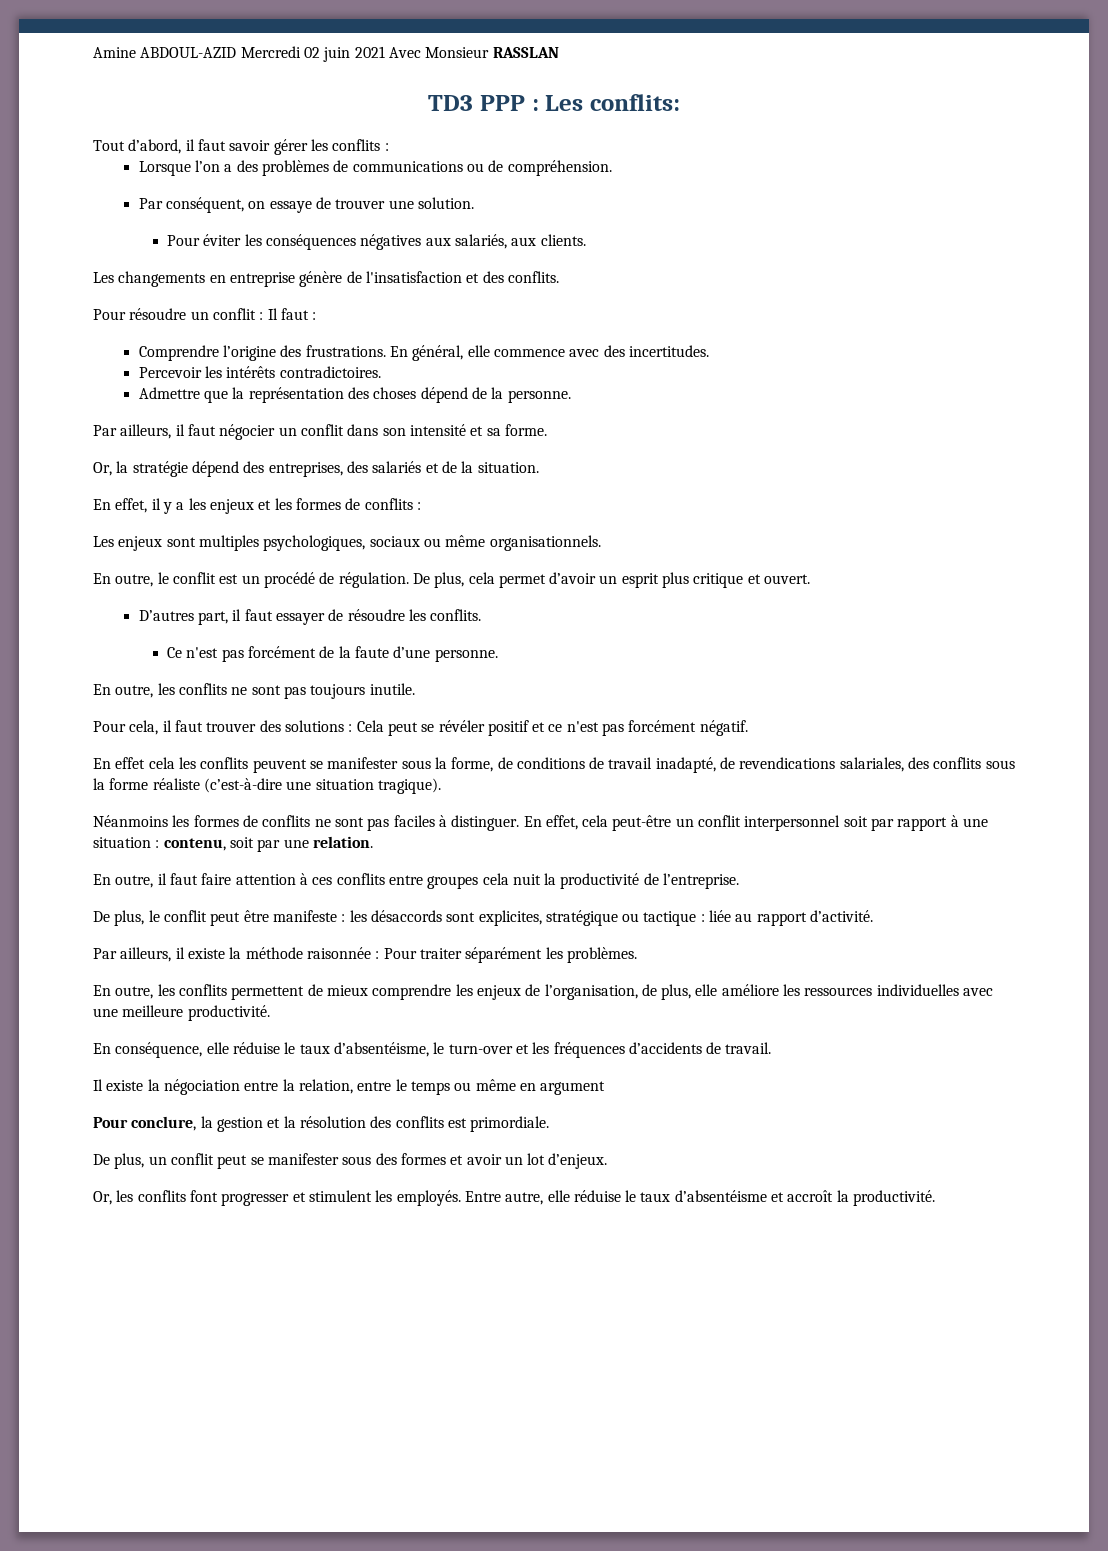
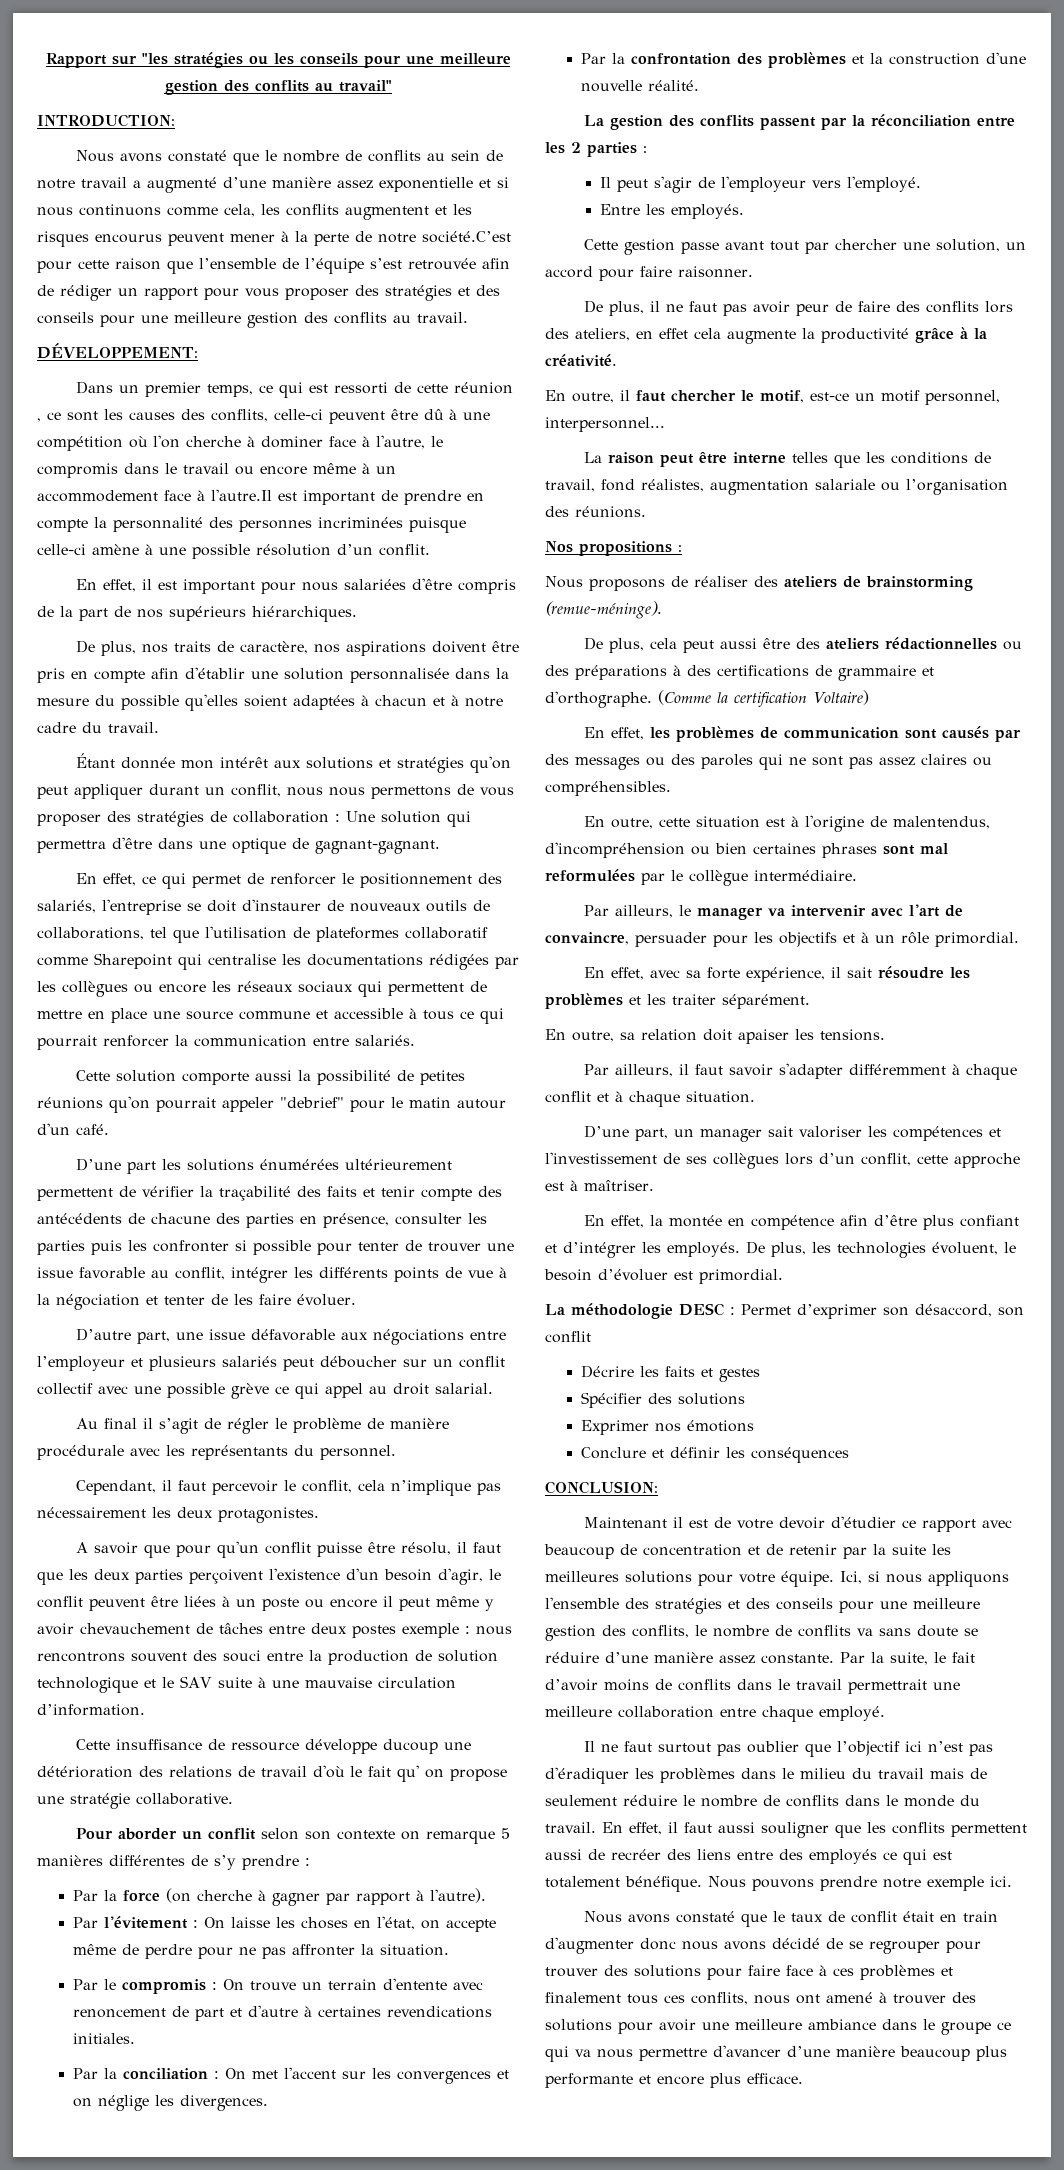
- Amine ABDOUL-AZID Mercredi 02 juin 2021 Avec Monsieur RASSLAN
- TD3 PPP : Les conflits:
- Tout d’abord, il faut savoir gérer les conflits :
- Lorsque l’on a des problèmes de communications ou de compréhension.
- Par conséquent, on essaye de trouver une solution.
- Pour éviter les conséquences négatives aux salariés, aux clients.
- Les changements en entreprise génère de l'insatisfaction et des conflits.
- Pour résoudre un conflit : Il faut :
- Comprendre l’origine des frustrations. En général, elle commence avec des incertitudes.
- Percevoir les intérêts contradictoires.
- Admettre que la représentation des choses dépend de la personne.
- Par ailleurs, il faut négocier un conflit dans son intensité et sa forme.
- Or, la stratégie dépend des entreprises, des salariés et de la situation.
- En effet, il y a les enjeux et les formes de conflits :
- Les enjeux sont multiples psychologiques, sociaux ou même organisationnels.
- En outre, le conflit est un procédé de régulation. De plus, cela permet d’avoir un esprit plus critique et ouvert.
- D’autres part, il faut essayer de résoudre les conflits.
- Ce n'est pas forcément de la faute d’une personne.
- En outre, les conflits ne sont pas toujours inutile.
- Pour cela, il faut trouver des solutions : Cela peut se révéler positif et ce n'est pas forcément négatif.
- En effet cela les conflits peuvent se manifester sous la forme, de conditions de travail inadapté, de revendications salariales, des conflits sous la forme réaliste (c’est-à-dire une situation tragique).
- Néanmoins les formes de conflits ne sont pas faciles à distinguer. En effet, cela peut-être un conflit interpersonnel soit par rapport à une situation : contenu, soit par une relation.
- En outre, il faut faire attention à ces conflits entre groupes cela nuit la productivité de l’entreprise.
- De plus, le conflit peut être manifeste : les désaccords sont explicites, stratégique ou tactique : liée au rapport d’activité.
- Par ailleurs, il existe la méthode raisonnée : Pour traiter séparément les problèmes.
- En outre, les conflits permettent de mieux comprendre les enjeux de l’organisation, de plus, elle améliore les ressources individuelles avec une meilleure productivité.
- En conséquence, elle réduise le taux d’absentéisme, le turn-over et les fréquences d’accidents de travail.
- Il existe la négociation entre la relation, entre le temps ou même en argument
- Pour conclure, la gestion et la résolution des conflits est primordiale.
- De plus, un conflit peut se manifester sous des formes et avoir un lot d’enjeux.
- Or, les conflits font progresser et stimulent les employés. Entre autre, elle réduise le taux d’absentéisme et accroît la productivité.
+ Rapport sur "les stratégies ou les conseils pour une meilleure gestion des conflits au travail"
+ INTRODUCTION:
+ Nous avons constaté que le nombre de conflits au sein de notre travail a augmenté d’une manière assez exponentielle et si nous continuons comme cela, les conflits augmentent et les risques encourus peuvent mener à la perte de notre société.C’est pour cette raison que l’ensemble de l’équipe s’est retrouvée afin de rédiger un rapport pour vous proposer des stratégies et des conseils pour une meilleure gestion des conflits au travail.
+ DÉVELOPPEMENT:
+ Dans un premier temps, ce qui est ressorti de cette réunion , ce sont les causes des conflits, celle-ci peuvent être dû à une compétition où l'on cherche à dominer face à l'autre, le compromis dans le travail ou encore même à un accommodement face à l'autre.Il est important de prendre en compte la personnalité des personnes incriminées puisque celle-ci amène à une possible résolution d’un conflit.
+ En effet, il est important pour nous salariées d'être compris de la part de nos supérieurs hiérarchiques.
+ De plus, nos traits de caractère, nos aspirations doivent être pris en compte afin d'établir une solution personnalisée dans la mesure du possible qu'elles soient adaptées à chacun et à notre cadre du travail.
+ Étant donnée mon intérêt aux solutions et stratégies qu'on peut appliquer durant un conflit, nous nous permettons de vous proposer des stratégies de collaboration : Une solution qui permettra d'être dans une optique de gagnant-gagnant.
+ En effet, ce qui permet de renforcer le positionnement des salariés, l'entreprise se doit d'instaurer de nouveaux outils de collaborations, tel que l'utilisation de plateformes collaboratif comme Sharepoint qui centralise les documentations rédigées par les collègues ou encore les réseaux sociaux qui permettent de mettre en place une source commune et accessible à tous ce qui pourrait renforcer la communication entre salariés.
+ Cette solution comporte aussi la possibilité de petites réunions qu'on pourrait appeler "debrief" pour le matin autour d'un café.
+ D’une part les solutions énumérées ultérieurement permettent de vérifier la traçabilité des faits et tenir compte des antécédents de chacune des parties en présence, consulter les parties puis les confronter si possible pour tenter de trouver une issue favorable au conflit, intégrer les différents points de vue à la négociation et tenter de les faire évoluer.
+ D’autre part, une issue défavorable aux négociations entre l’employeur et plusieurs salariés peut déboucher sur un conflit collectif avec une possible grève ce qui appel au droit salarial.
+ Au final il s’agit de régler le problème de manière procédurale avec les représentants du personnel.
+ Cependant, il faut percevoir le conflit, cela n’implique pas nécessairement les deux protagonistes.
+ A savoir que pour qu'un conflit puisse être résolu, il faut que les deux parties perçoivent l'existence d'un besoin d'agir, le conflit peuvent être liées à un poste ou encore il peut même y avoir chevauchement de tâches entre deux postes exemple : nous rencontrons souvent des souci entre la production de solution technologique et le SAV suite à une mauvaise circulation d’information.
+ Cette insuffisance de ressource développe ducoup une détérioration des relations de travail d'où le fait qu' on propose une stratégie collaborative.
+ Pour aborder un conflit selon son contexte on remarque 5 manières différentes de s’y prendre :
+ Par la force (on cherche à gagner par rapport à l'autre).
+ Par l'évitement : On laisse les choses en l'état, on accepte même de perdre pour ne pas affronter la situation.
+ Par le compromis : On trouve un terrain d'entente avec renoncement de part et d'autre à certaines revendications initiales.
+ Par la conciliation : On met l'accent sur les convergences et on néglige les divergences.
+ Par la confrontation des problèmes et la construction d'une nouvelle réalité.
+ La gestion des conflits passent par la réconciliation entre les 2 parties :
+ Il peut s'agir de l'employeur vers l'employé.
+ Entre les employés.
+ Cette gestion passe avant tout par chercher une solution, un accord pour faire raisonner.
+ De plus, il ne faut pas avoir peur de faire des conflits lors des ateliers, en effet cela augmente la productivité grâce à la créativité.
+ En outre, il faut chercher le motif, est-ce un motif personnel, interpersonnel...
+ La raison peut être interne telles que les conditions de travail, fond réalistes, augmentation salariale ou l’organisation des réunions.
+ Nos propositions :
+ Nous proposons de réaliser des ateliers de brainstorming (remue-méninge).
+ De plus, cela peut aussi être des ateliers rédactionnelles ou des préparations à des certifications de grammaire et d'orthographe. (Comme la certification Voltaire)
+ En effet, les problèmes de communication sont causés par des messages ou des paroles qui ne sont pas assez claires ou compréhensibles.
+ En outre, cette situation est à l'origine de malentendus, d'incompréhension ou bien certaines phrases sont mal reformulées par le collègue intermédiaire.
+ Par ailleurs, le manager va intervenir avec l'art de convaincre, persuader pour les objectifs et à un rôle primordial.
+ En effet, avec sa forte expérience, il sait résoudre les problèmes et les traiter séparément.
+ En outre, sa relation doit apaiser les tensions.
+ Par ailleurs, il faut savoir s'adapter différemment à chaque conflit et à chaque situation.
+ D’une part, un manager sait valoriser les compétences et l'investissement de ses collègues lors d’un conflit, cette approche est à maîtriser.
+ En effet, la montée en compétence afin d’être plus confiant et d’intégrer les employés. De plus, les technologies évoluent, le besoin d’évoluer est primordial.
+ La méthodologie DESC : Permet d’exprimer son désaccord, son conflit
+ Décrire les faits et gestes
+ Spécifier des solutions
+ Exprimer nos émotions
+ Conclure et définir les conséquences
+ CONCLUSION:
+ Maintenant il est de votre devoir d'étudier ce rapport avec beaucoup de concentration et de retenir par la suite les meilleures solutions pour votre équipe. Ici, si nous appliquons l'ensemble des stratégies et des conseils pour une meilleure gestion des conflits, le nombre de conflits va sans doute se réduire d’une manière assez constante. Par la suite, le fait d’avoir moins de conflits dans le travail permettrait une meilleure collaboration entre chaque employé.
+ Il ne faut surtout pas oublier que l’objectif ici n’est pas d'éradiquer les problèmes dans le milieu du travail mais de seulement réduire le nombre de conflits dans le monde du travail. En effet, il faut aussi souligner que les conflits permettent aussi de recréer des liens entre des employés ce qui est totalement bénéfique. Nous pouvons prendre notre exemple ici.
+ Nous avons constaté que le taux de conflit était en train d'augmenter donc nous avons décidé de se regrouper pour trouver des solutions pour faire face à ces problèmes et finalement tous ces conflits, nous ont amené à trouver des solutions pour avoir une meilleure ambiance dans le groupe ce qui va nous permettre d'avancer d’une manière beaucoup plus performante et encore plus efficace.

